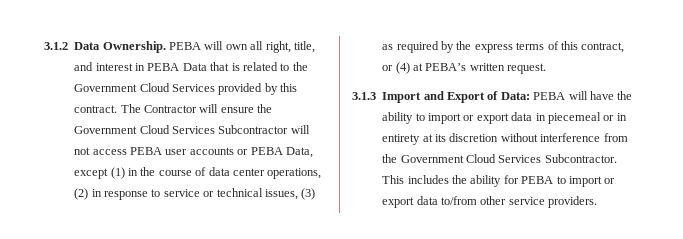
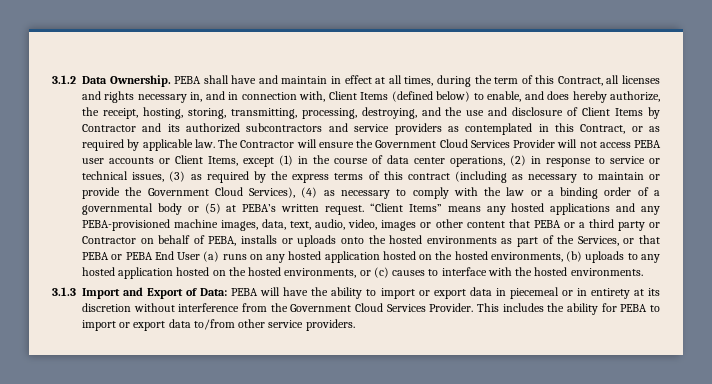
- PEBA will own all right, title, and interest in PEBA Data that is related to the Government Cloud Services provided by this contract.
+ PEBA shall have and maintain in effect at all times, during the term of this Contract, all licenses and rights necessary in, and in connection with, Client Items (defined below) to enable, and does hereby authorize, the receipt, hosting, storing, transmitting, processing, destroying, and the use and disclosure of Client Items by Contractor and its authorized subcontractors and service providers as contemplated in this Contract, or as required by applicable law.
- The Contractor will ensure the Government Cloud Services Subcontractor will not access PEBA user accounts or PEBA Data, except (1) in the course of data center operations, (2) in response to service or technical issues, (3) as required by the express terms of this contract, or (4) at PEBA’s written request.
+ The Contractor will ensure the Government Cloud Services Provider will not access PEBA user accounts or Client Items, except (1) in the course of data center operations, (2) in response to service or technical issues, (3) as required by the express terms of this contract (including as necessary to maintain or provide the Government Cloud Services), (4) as necessary to comply with the law or a binding order of a governmental body or (5) at PEBA’s written request. “Client Items” means any hosted applications and any PEBA-provisioned machine images, data, text, audio, video, images or other content that PEBA or a third party or Contractor on behalf of PEBA, installs or uploads onto the hosted environments as part of the Services, or that PEBA or PEBA End User (a) runs on any hosted application hosted on the hosted environments, (b) uploads to any hosted application hosted on the hosted environments, or (c) causes to interface with the hosted environments.
- 3.1.3 Import and Export of Data: PEBA will have the ability to import or export data in piecemeal or in entirety at its discretion without interference from the Government Cloud Services Subcontractor.
+ 3.1.3 Import and Export of Data: PEBA will have the ability to import or export data in piecemeal or in entirety at its discretion without interference from the Government Cloud Services Provider.

